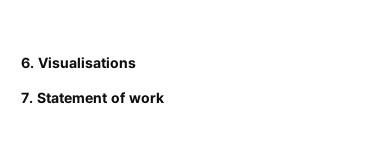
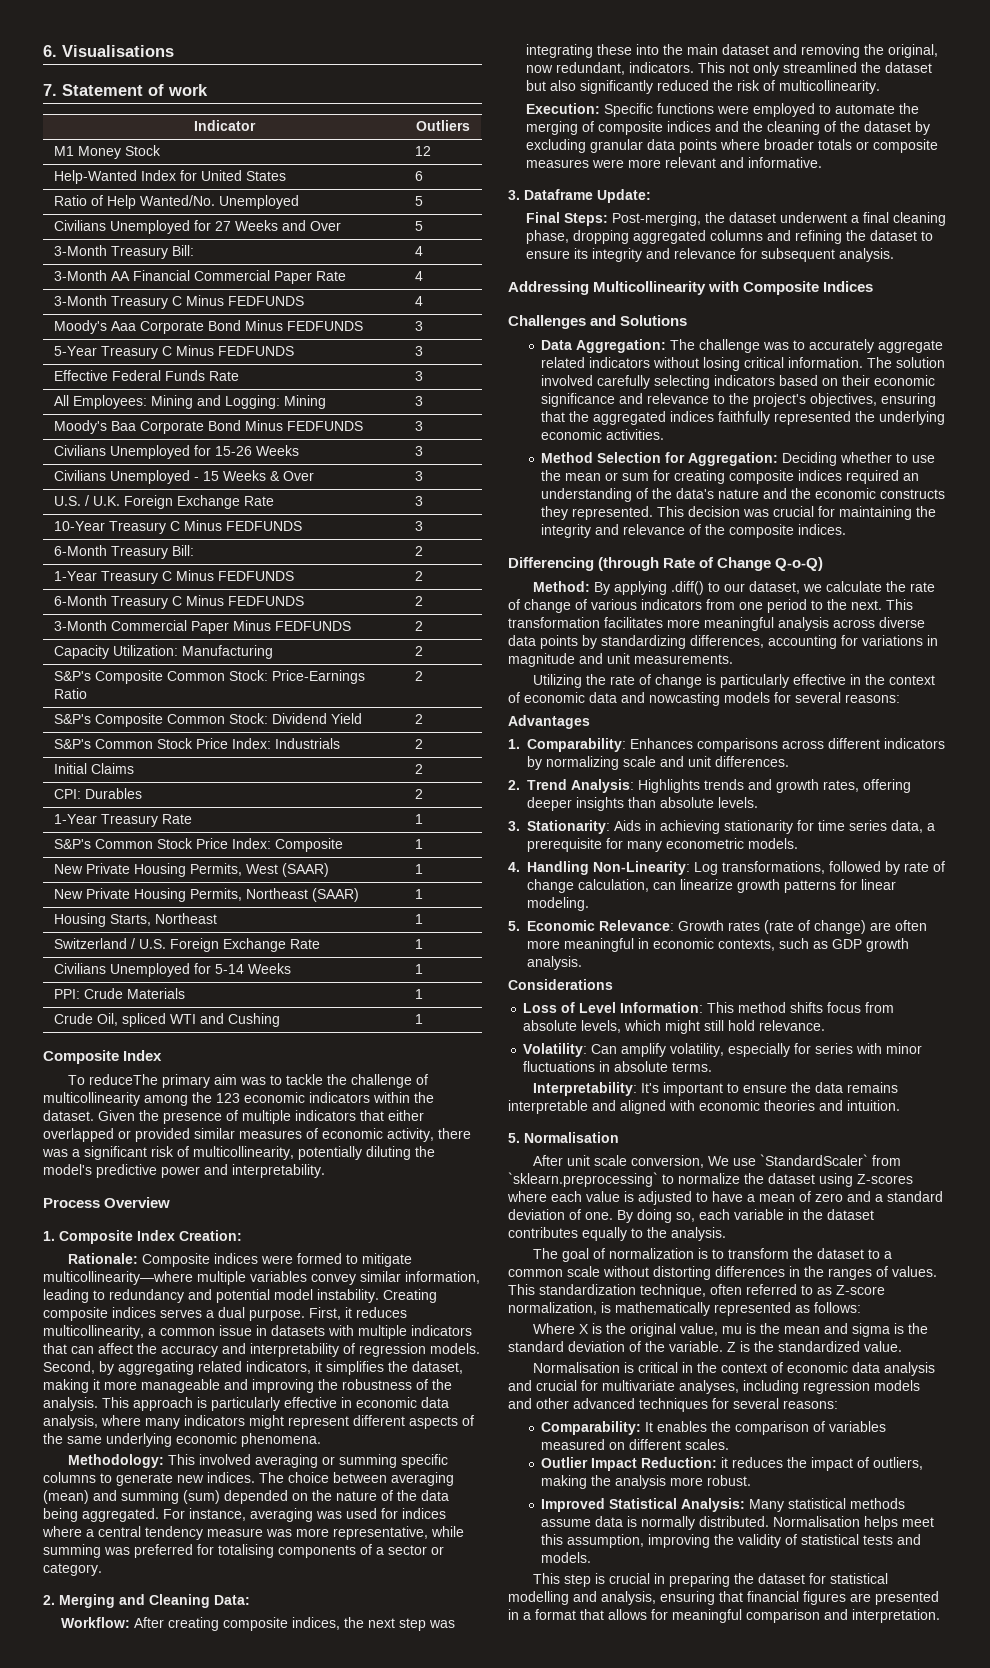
+ Indicator | Outliers
+ M1 Money Stock | 12
+ Help-Wanted Index for United States | 6
+ Ratio of Help Wanted/No. Unemployed | 5
+ Civilians Unemployed for 27 Weeks and Over | 5
+ 3-Month Treasury Bill: | 4
+ 3-Month AA Financial Commercial Paper Rate | 4
+ 3-Month Treasury C Minus FEDFUNDS | 4
+ Moody's Aaa Corporate Bond Minus FEDFUNDS | 3
+ 5-Year Treasury C Minus FEDFUNDS | 3
+ Effective Federal Funds Rate | 3
+ All Employees: Mining and Logging: Mining | 3
+ Moody's Baa Corporate Bond Minus FEDFUNDS | 3
+ Civilians Unemployed for 15-26 Weeks | 3
+ Civilians Unemployed - 15 Weeks & Over | 3
+ U.S. / U.K. Foreign Exchange Rate | 3
+ 10-Year Treasury C Minus FEDFUNDS | 3
+ 6-Month Treasury Bill: | 2
+ 1-Year Treasury C Minus FEDFUNDS | 2
+ 6-Month Treasury C Minus FEDFUNDS | 2
+ 3-Month Commercial Paper Minus FEDFUNDS | 2
+ Capacity Utilization: Manufacturing | 2
+ S&P's Composite Common Stock: Price-Earnings Ratio | 2
+ S&P's Composite Common Stock: Dividend Yield | 2
+ S&P's Common Stock Price Index: Industrials | 2
+ Initial Claims | 2
+ CPI: Durables | 2
+ 1-Year Treasury Rate | 1
+ S&P's Common Stock Price Index: Composite | 1
+ New Private Housing Permits, West (SAAR) | 1
+ New Private Housing Permits, Northeast (SAAR) | 1
+ Housing Starts, Northeast | 1
+ Switzerland / U.S. Foreign Exchange Rate | 1
+ Civilians Unemployed for 5-14 Weeks | 1
+ PPI: Crude Materials | 1
+ Crude Oil, spliced WTI and Cushing | 1
+ Composite Index
+ To reduceThe primary aim was to tackle the challenge of multicollinearity among the 123 economic indicators within the dataset. Given the presence of multiple indicators that either overlapped or provided similar measures of economic activity, there was a significant risk of multicollinearity, potentially diluting the model's predictive power and interpretability.
+ Process Overview
+ 1. Composite Index Creation:
+ Rationale: Composite indices were formed to mitigate multicollinearity—where multiple variables convey similar information, leading to redundancy and potential model instability. Creating composite indices serves a dual purpose. First, it reduces multicollinearity, a common issue in datasets with multiple indicators that can affect the accuracy and interpretability of regression models. Second, by aggregating related indicators, it simplifies the dataset, making it more manageable and improving the robustness of the analysis. This approach is particularly effective in economic data analysis, where many indicators might represent different aspects of the same underlying economic phenomena.
+ Methodology: This involved averaging or summing specific columns to generate new indices. The choice between averaging (mean) and summing (sum) depended on the nature of the data being aggregated. For instance, averaging was used for indices where a central tendency measure was more representative, while summing was preferred for totalising components of a sector or category.
+ 2. Merging and Cleaning Data:
+ Workflow: After creating composite indices, the next step was integrating these into the main dataset and removing the original, now redundant, indicators. This not only streamlined the dataset but also significantly reduced the risk of multicollinearity.
+ Execution: Specific functions were employed to automate the merging of composite indices and the cleaning of the dataset by excluding granular data points where broader totals or composite measures were more relevant and informative.
+ 3. Dataframe Update:
+ Final Steps: Post-merging, the dataset underwent a final cleaning phase, dropping aggregated columns and refining the dataset to ensure its integrity and relevance for subsequent analysis.
+ Addressing Multicollinearity with Composite Indices
+ Challenges and Solutions
+ Data Aggregation: The challenge was to accurately aggregate related indicators without losing critical information. The solution involved carefully selecting indicators based on their economic significance and relevance to the project's objectives, ensuring that the aggregated indices faithfully represented the underlying economic activities.
+ Method Selection for Aggregation: Deciding whether to use the mean or sum for creating composite indices required an understanding of the data's nature and the economic constructs they represented. This decision was crucial for maintaining the integrity and relevance of the composite indices.
+ Differencing (through Rate of Change Q-o-Q)
+ Method: By applying .diff() to our dataset, we calculate the rate of change of various indicators from one period to the next. This transformation facilitates more meaningful analysis across diverse data points by standardizing differences, accounting for variations in magnitude and unit measurements.
+ Utilizing the rate of change is particularly effective in the context of economic data and nowcasting models for several reasons:
+ Advantages
+ 1. Comparability: Enhances comparisons across different indicators by normalizing scale and unit differences.
+ 2. Trend Analysis: Highlights trends and growth rates, offering deeper insights than absolute levels.
+ 3. Stationarity: Aids in achieving stationarity for time series data, a prerequisite for many econometric models.
+ 4. Handling Non-Linearity: Log transformations, followed by rate of change calculation, can linearize growth patterns for linear modeling.
+ 5. Economic Relevance: Growth rates (rate of change) are often more meaningful in economic contexts, such as GDP growth analysis.
+ Considerations
+ Loss of Level Information: This method shifts focus from absolute levels, which might still hold relevance.
+ Volatility: Can amplify volatility, especially for series with minor fluctuations in absolute terms.
+ Interpretability: It's important to ensure the data remains interpretable and aligned with economic theories and intuition.
+ 5. Normalisation
+ After unit scale conversion, We use `StandardScaler` from `sklearn.preprocessing` to normalize the dataset using Z-scores where each value is adjusted to have a mean of zero and a standard deviation of one. By doing so, each variable in the dataset contributes equally to the analysis.
+ The goal of normalization is to transform the dataset to a common scale without distorting differences in the ranges of values. This standardization technique, often referred to as Z-score normalization, is mathematically represented as follows:
+ Where X is the original value, mu is the mean and sigma is the standard deviation of the variable. Z is the standardized value.
+ Normalisation is critical in the context of economic data analysis and crucial for multivariate analyses, including regression models and other advanced techniques for several reasons:
+ Comparability: It enables the comparison of variables measured on different scales.
+ Outlier Impact Reduction: it reduces the impact of outliers, making the analysis more robust.
+ Improved Statistical Analysis: Many statistical methods assume data is normally distributed. Normalisation helps meet this assumption, improving the validity of statistical tests and models.
+ This step is crucial in preparing the dataset for statistical modelling and analysis, ensuring that financial figures are presented in a format that allows for meaningful comparison and interpretation.

